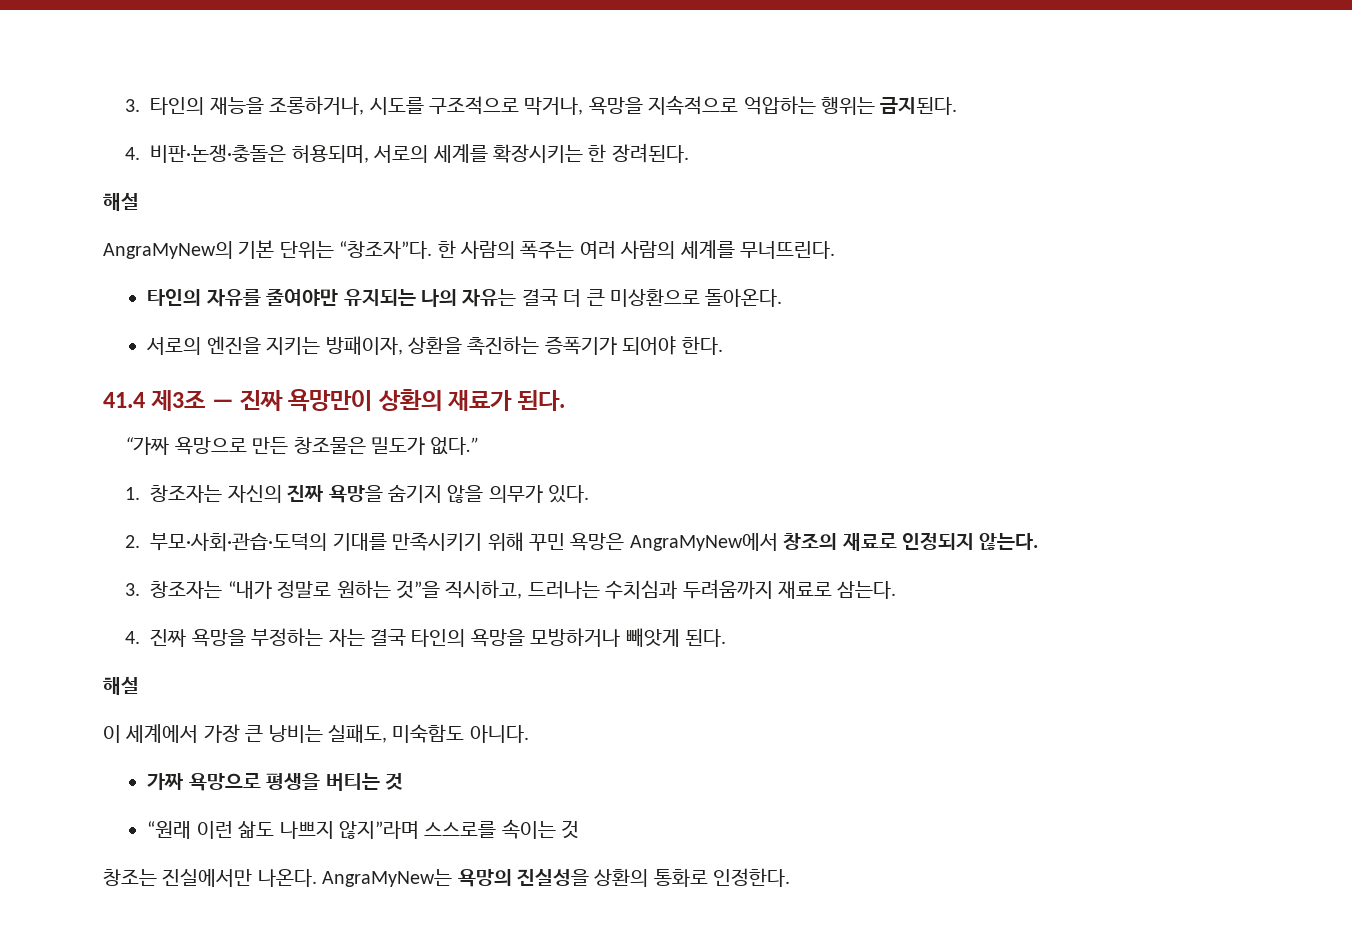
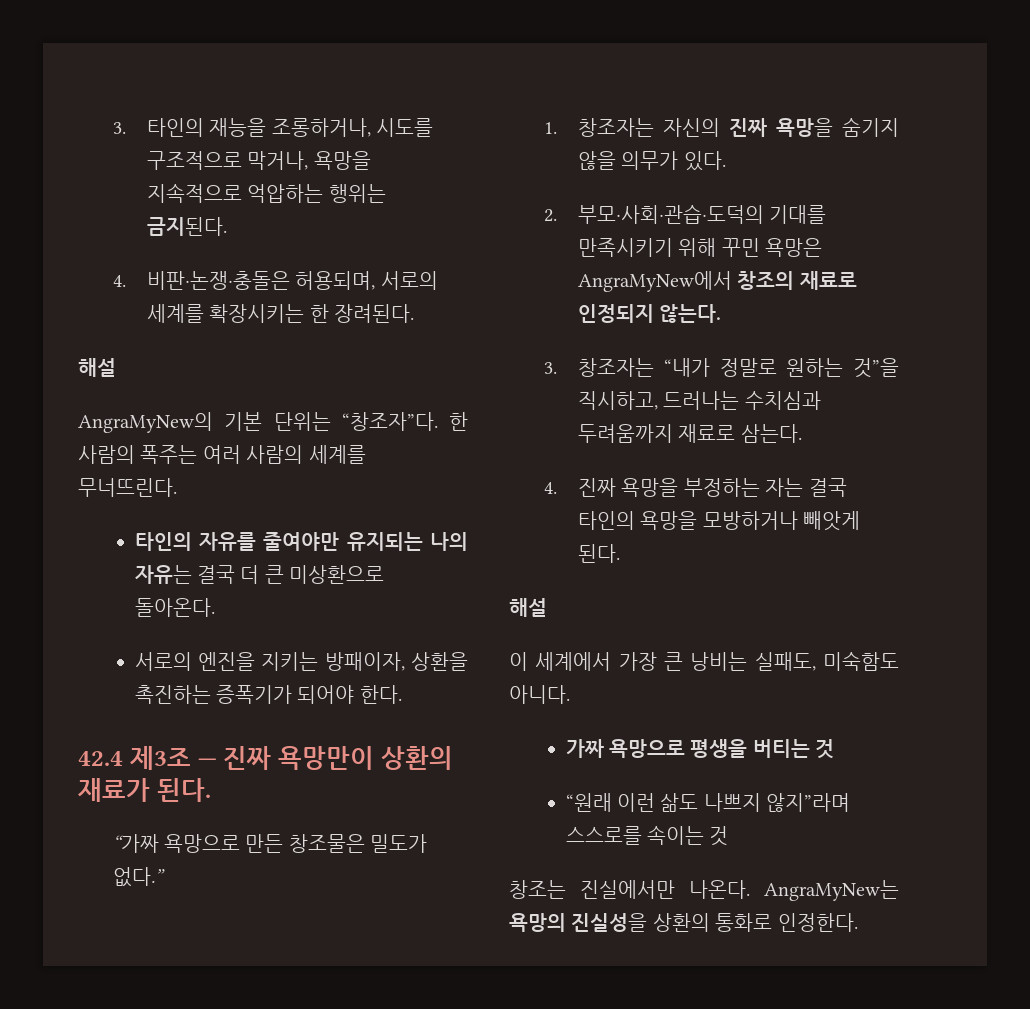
- 41.4 제3조 — 진짜 욕망만이 상환의 재료가 된다.
+ 42.4 제3조 — 진짜 욕망만이 상환의 재료가 된다.

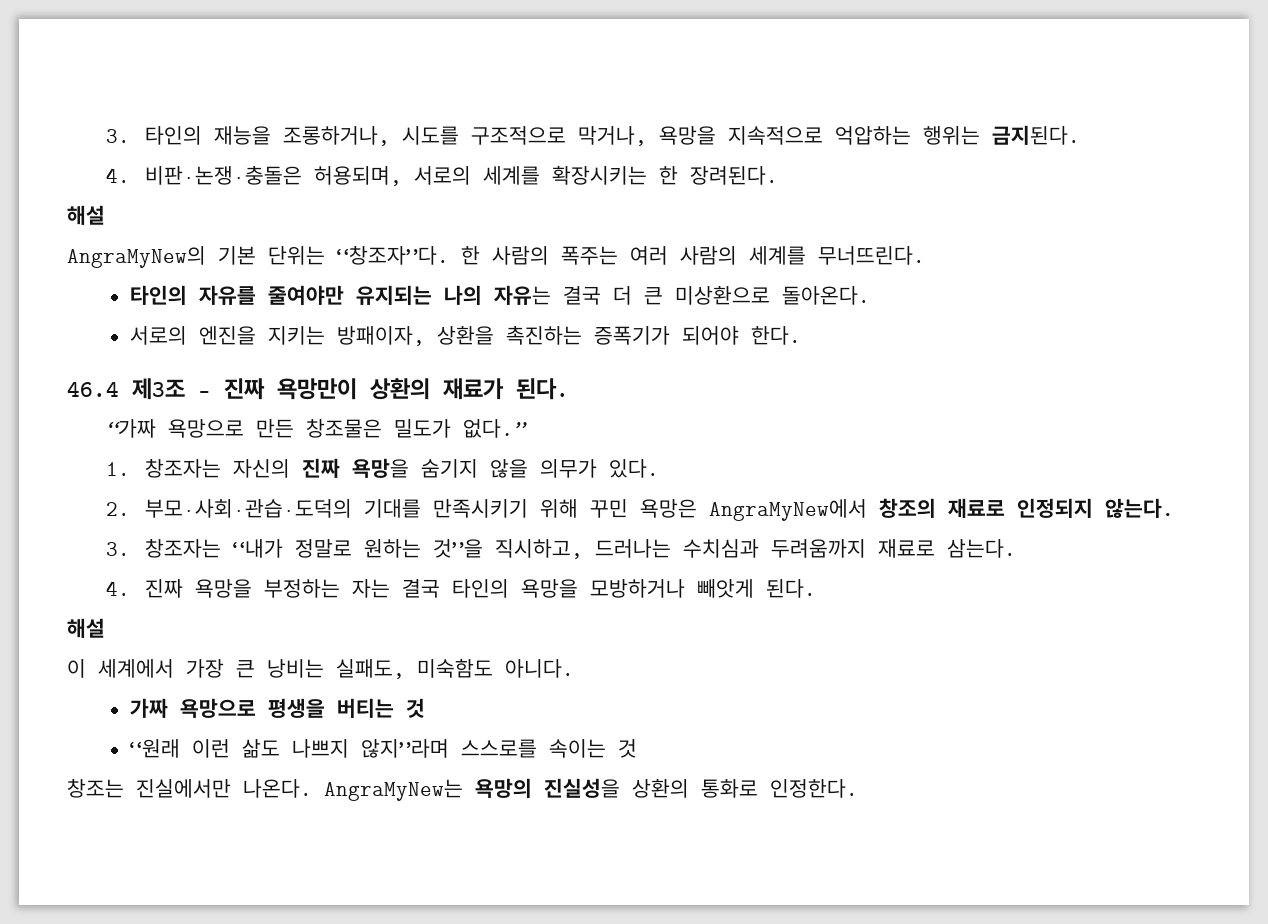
- 42.4 제3조 — 진짜 욕망만이 상환의 재료가 된다.
+ 46.4 제3조 — 진짜 욕망만이 상환의 재료가 된다.

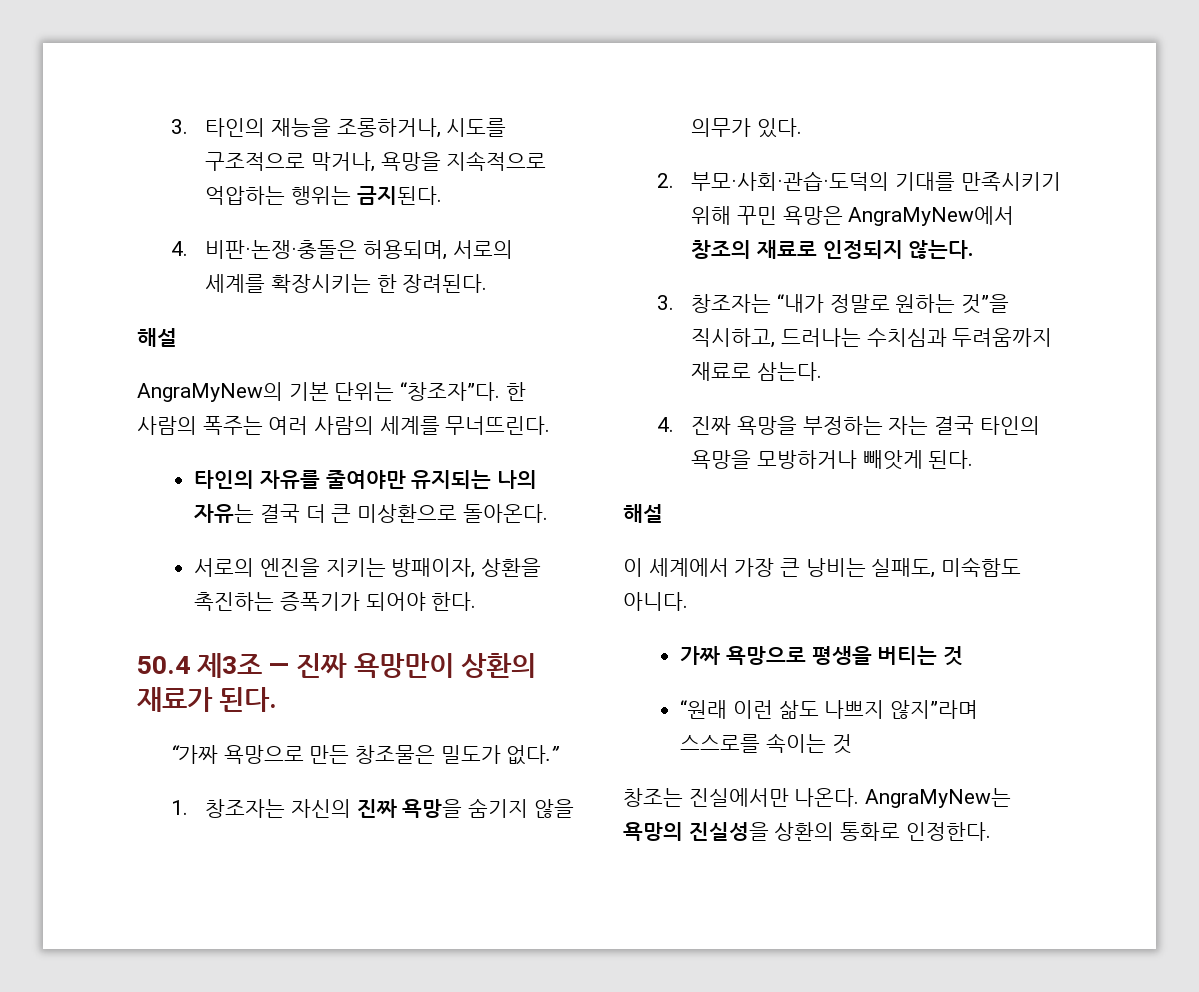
- 46.4 제3조 — 진짜 욕망만이 상환의 재료가 된다.
+ 50.4 제3조 — 진짜 욕망만이 상환의 재료가 된다.

